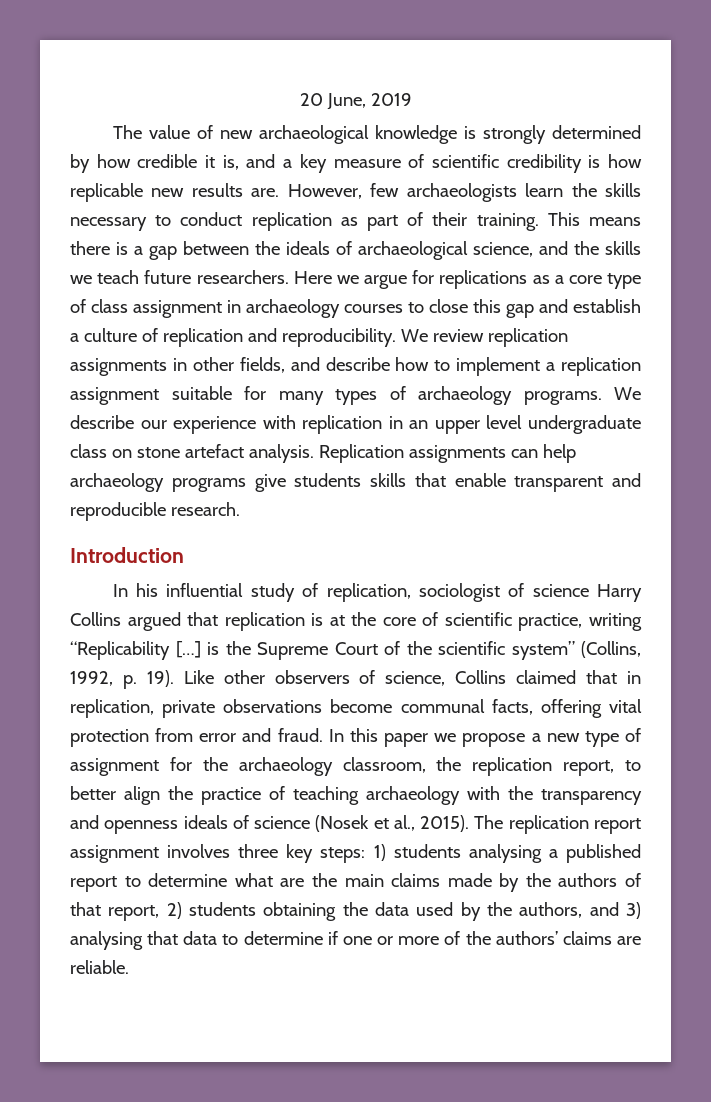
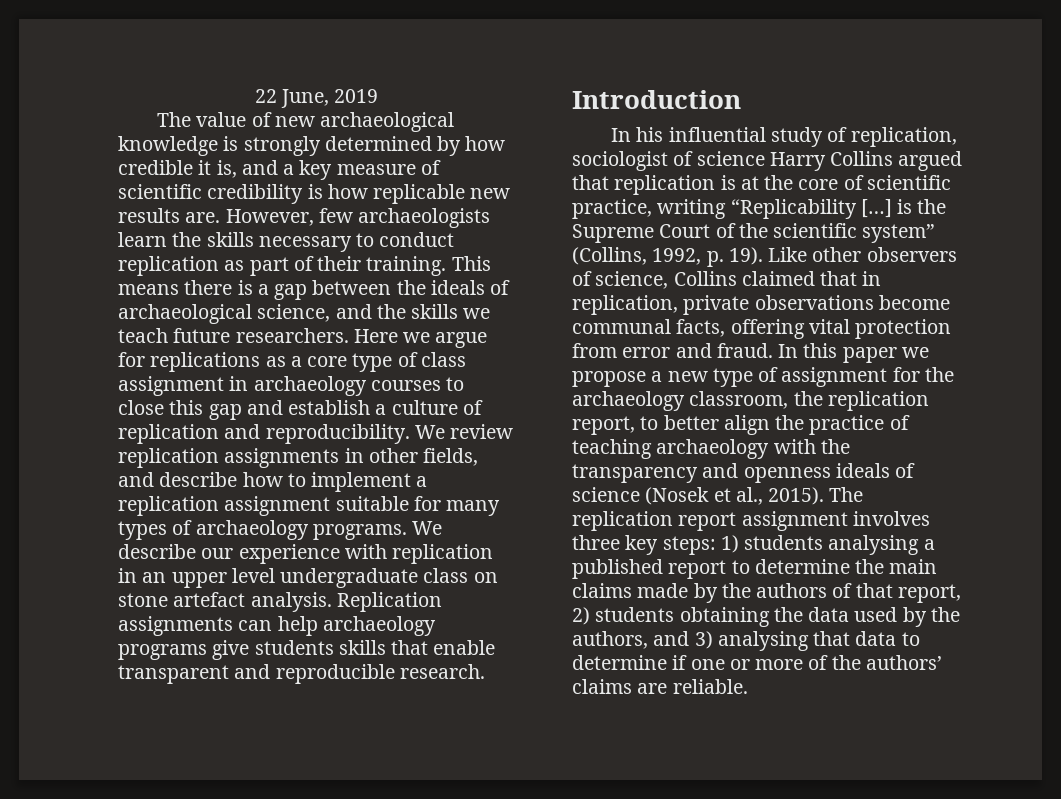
- 20 June, 2019
+ 22 June, 2019
- The replication report assignment involves three key steps: 1) students analysing a published report to determine what are the main claims made by the authors of that report, 2) students obtaining the data used by the authors, and 3) analysing that data to determine if one or more of the authors’ claims are reliable.
+ The replication report assignment involves three key steps: 1) students analysing a published report to determine the main claims made by the authors of that report, 2) students obtaining the data used by the authors, and 3) analysing that data to determine if one or more of the authors’ claims are reliable.

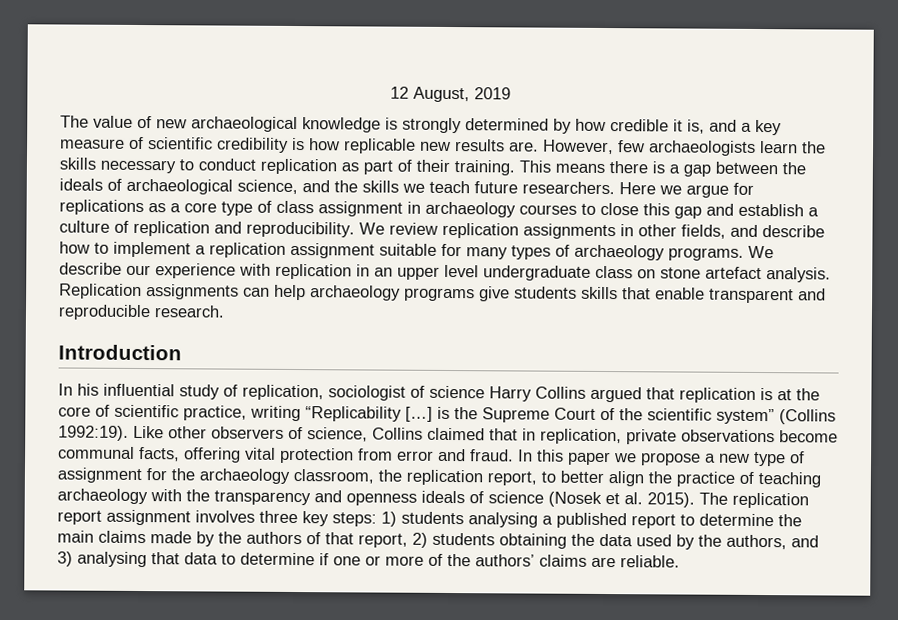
- 22 June, 2019
+ 12 August, 2019
- In his influential study of replication, sociologist of science Harry Collins argued that replication is at the core of scientific practice, writing “Replicability […] is the Supreme Court of the scientific system” (Collins, 1992, p. 19).
+ In his influential study of replication, sociologist of science Harry Collins argued that replication is at the core of scientific practice, writing “Replicability […] is the Supreme Court of the scientific system” (Collins 1992:19).
- In this paper we propose a new type of assignment for the archaeology classroom, the replication report, to better align the practice of teaching archaeology with the transparency and openness ideals of science (Nosek et al., 2015).
+ In this paper we propose a new type of assignment for the archaeology classroom, the replication report, to better align the practice of teaching archaeology with the transparency and openness ideals of science (Nosek et al. 2015).

